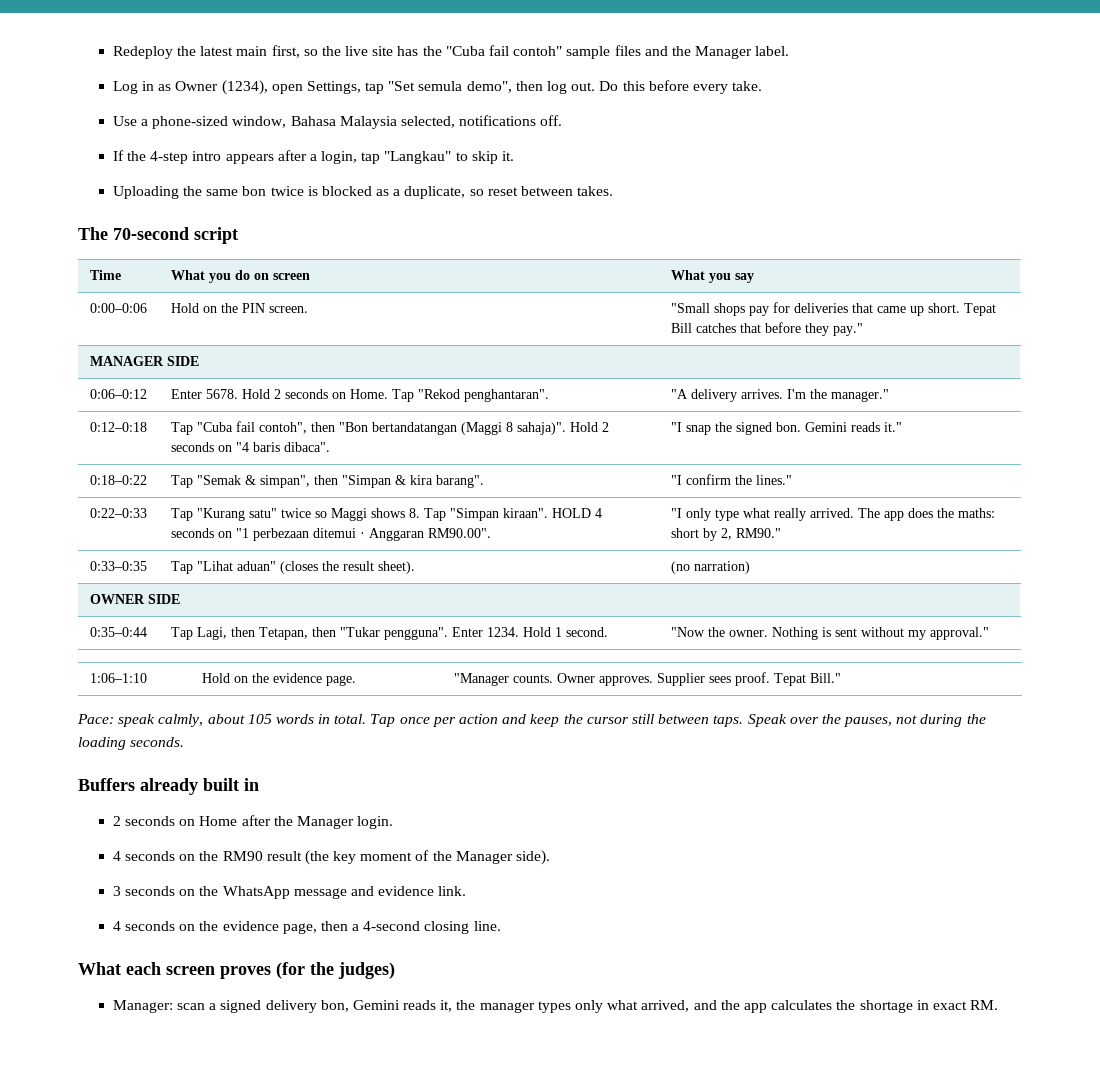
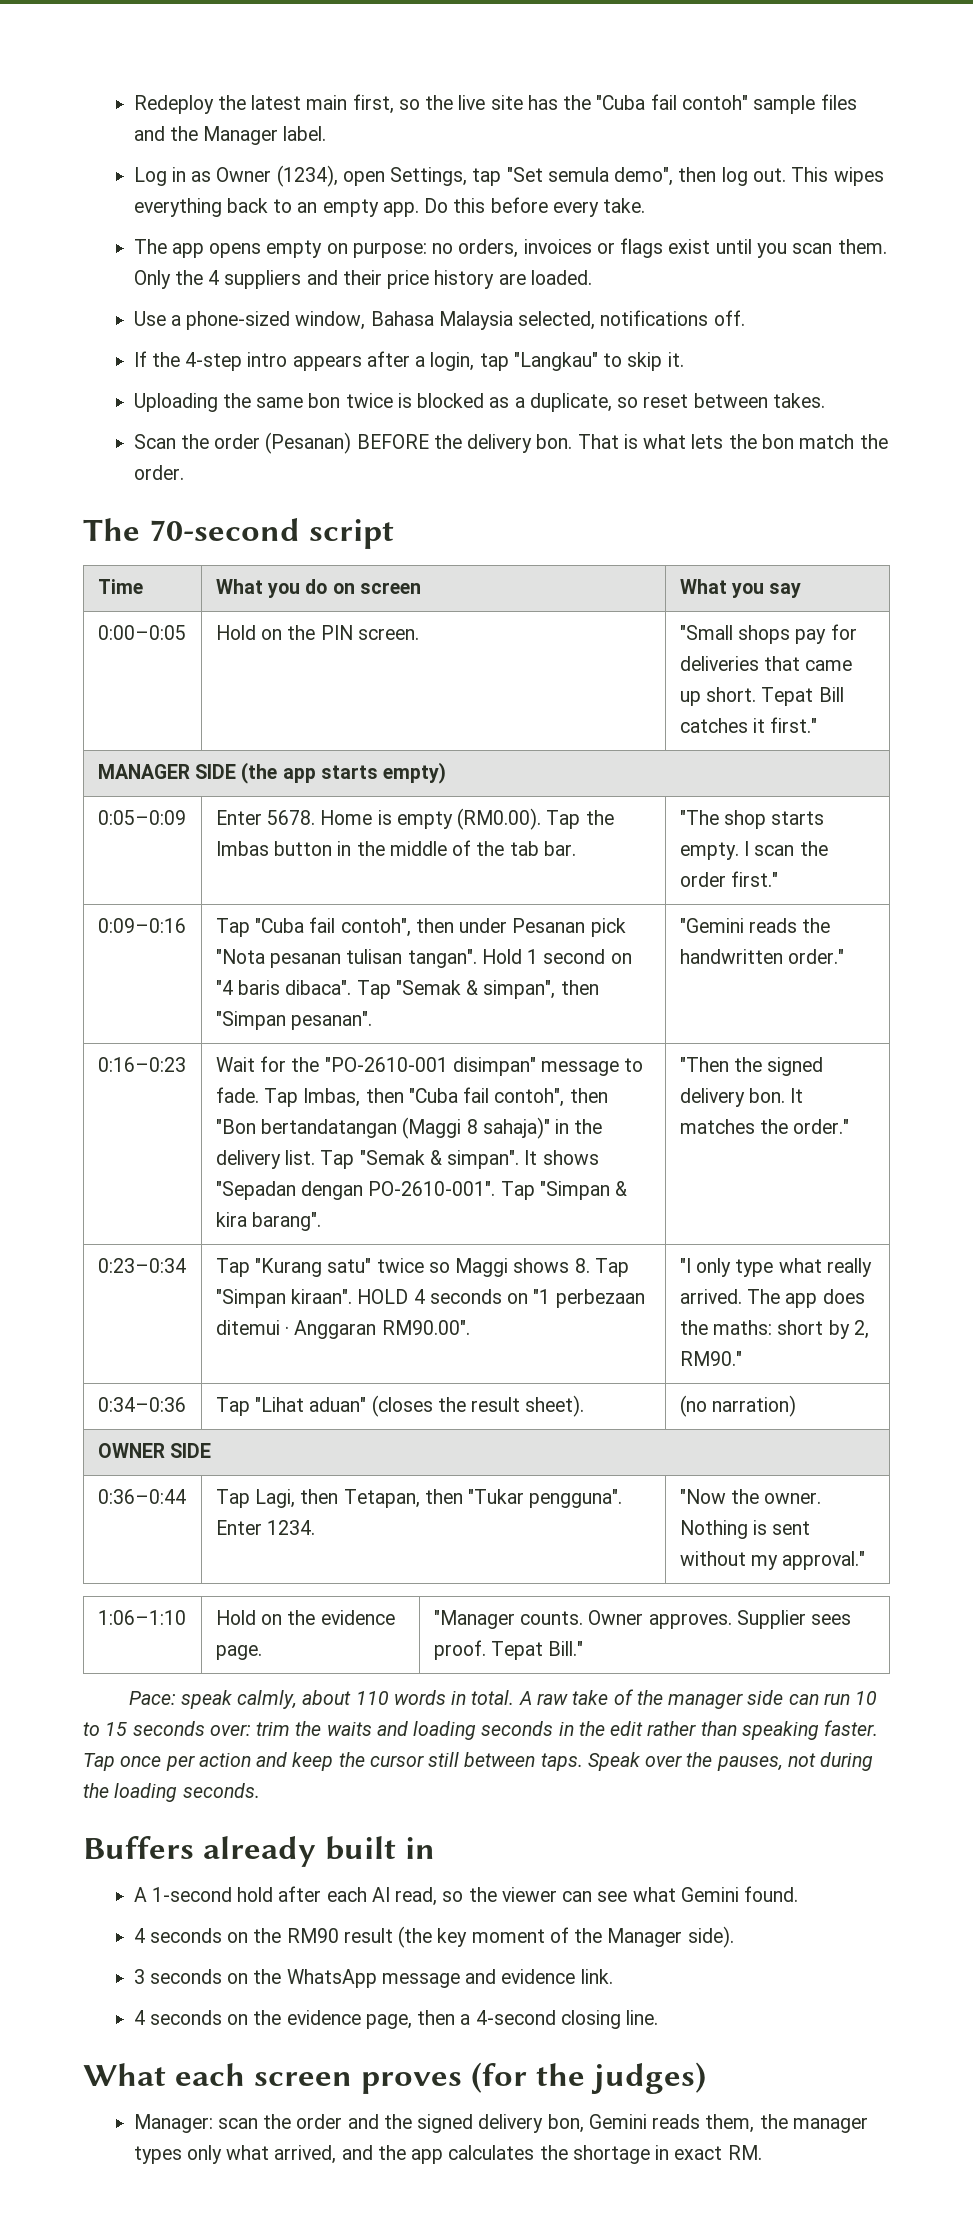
+ This wipes everything back to an empty app.
+ The app opens empty on purpose: no orders, invoices or flags exist until you scan them. Only the 4 suppliers and their price history are loaded.
+ Scan the order (Pesanan) BEFORE the delivery bon. That is what lets the bon match the order.
- 0:00–0:06 | Hold on the PIN screen. | "Small shops pay for deliveries that came up short. Tepat Bill catches that before they pay."
- MANAGER SIDE
- 0:06–0:12 | Enter 5678. Hold 2 seconds on Home. Tap "Rekod penghantaran". | "A delivery arrives. I'm the manager."
- 0:12–0:18 | Tap "Cuba fail contoh", then "Bon bertandatangan (Maggi 8 sahaja)". Hold 2 seconds on "4 baris dibaca". | "I snap the signed bon. Gemini reads it."
- 0:18–0:22 | Tap "Semak & simpan", then "Simpan & kira barang". | "I confirm the lines."
- 0:22–0:33 | Tap "Kurang satu" twice so Maggi shows 8. Tap "Simpan kiraan". HOLD 4 seconds on "1 perbezaan ditemui · Anggaran RM90.00". | "I only type what really arrived. The app does the maths: short by 2, RM90."
+ 0:00–0:05 | Hold on the PIN screen. | "Small shops pay for deliveries that came up short. Tepat Bill catches it first."
+ MANAGER SIDE (the app starts empty)
+ 0:05–0:09 | Enter 5678. Home is empty (RM0.00). Tap the Imbas button in the middle of the tab bar. | "The shop starts empty. I scan the order first."
+ 0:09–0:16 | Tap "Cuba fail contoh", then under Pesanan pick "Nota pesanan tulisan tangan". Hold 1 second on "4 baris dibaca". Tap "Semak & simpan", then "Simpan pesanan". | "Gemini reads the handwritten order."
+ 0:16–0:23 | Wait for the "PO-2610-001 disimpan" message to fade. Tap Imbas, then "Cuba fail contoh", then "Bon bertandatangan (Maggi 8 sahaja)" in the delivery list. Tap "Semak & simpan". It shows "Sepadan dengan PO-2610-001". Tap "Simpan & kira barang". | "Then the signed delivery bon. It matches the order."
+ 0:23–0:34 | Tap "Kurang satu" twice so Maggi shows 8. Tap "Simpan kiraan". HOLD 4 seconds on "1 perbezaan ditemui · Anggaran RM90.00". | "I only type what really arrived. The app does the maths: short by 2, RM90."
- 0:33–0:35 | Tap "Lihat aduan" (closes the result sheet). | (no narration)
+ 0:34–0:36 | Tap "Lihat aduan" (closes the result sheet). | (no narration)
- 0:35–0:44 | Tap Lagi, then Tetapan, then "Tukar pengguna". Enter 1234. Hold 1 second. | "Now the owner. Nothing is sent without my approval."
+ 0:36–0:44 | Tap Lagi, then Tetapan, then "Tukar pengguna". Enter 1234. | "Now the owner. Nothing is sent without my approval."
- Pace: speak calmly, about 105 words in total.
+ Pace: speak calmly, about 110 words in total.
+ A raw take of the manager side can run 10 to 15 seconds over: trim the waits and loading seconds in the edit rather than speaking faster.
- 2 seconds on Home after the Manager login.
+ A 1-second hold after each AI read, so the viewer can see what Gemini found.
- Manager: scan a signed delivery bon, Gemini reads it, the manager types only what arrived, and the app calculates the shortage in exact RM.
+ Manager: scan the order and the signed delivery bon, Gemini reads them, the manager types only what arrived, and the app calculates the shortage in exact RM.

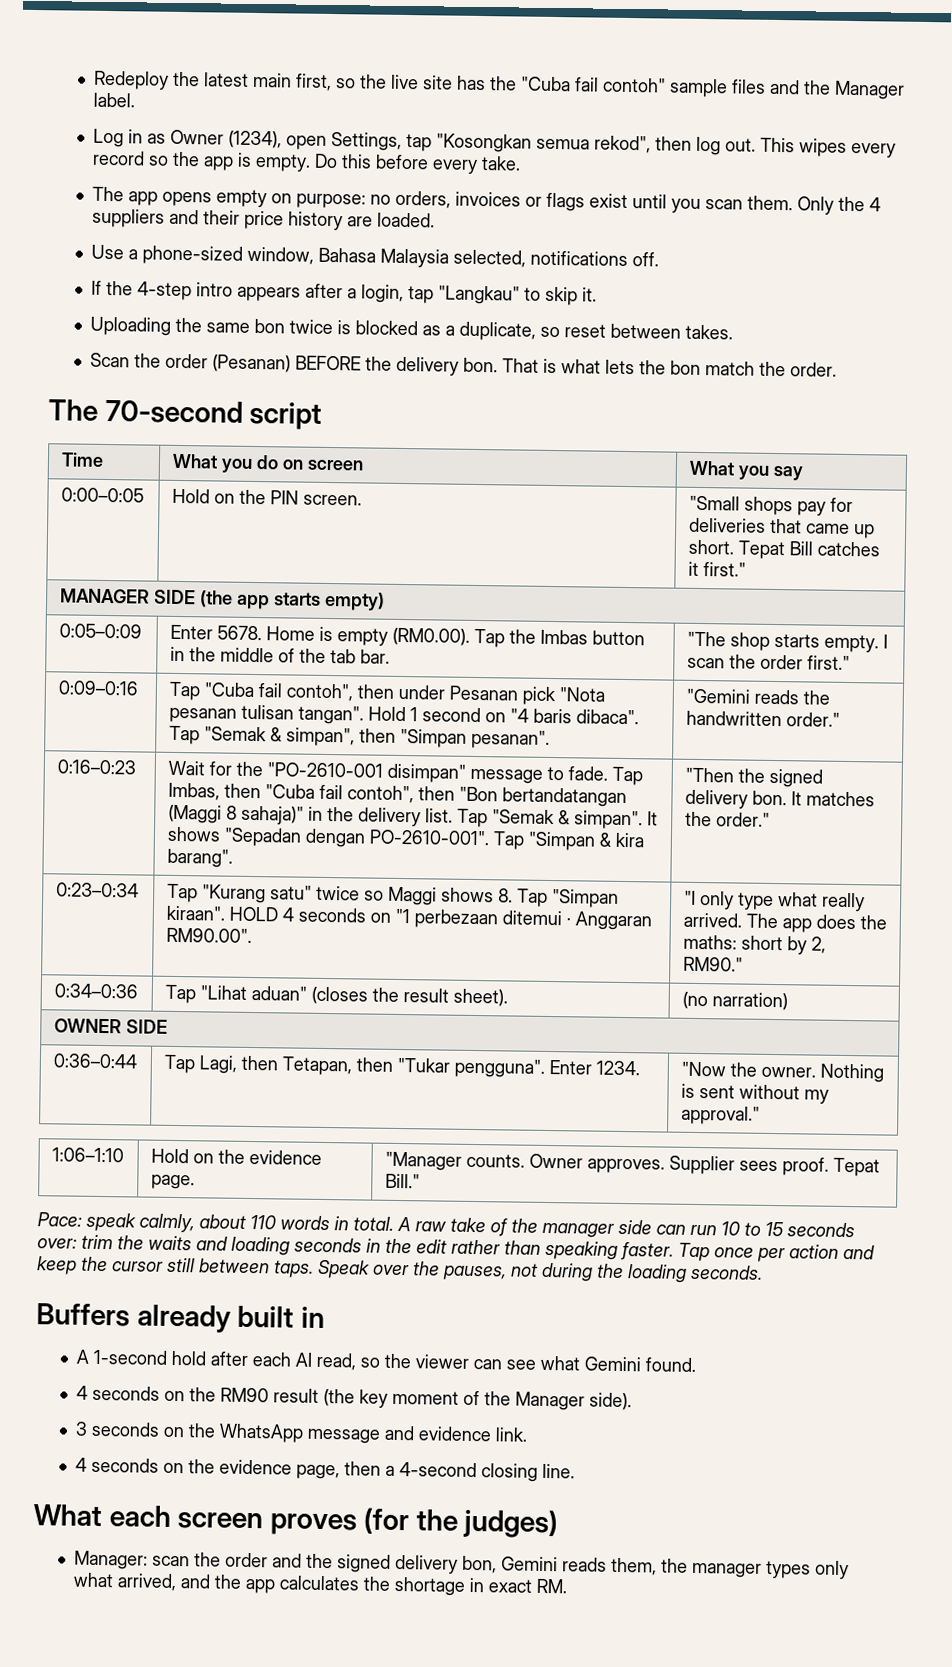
- Log in as Owner (1234), open Settings, tap "Set semula demo", then log out.
+ Log in as Owner (1234), open Settings, tap "Kosongkan semua rekod", then log out.
- This wipes everything back to an empty app.
+ This wipes every record so the app is empty.

